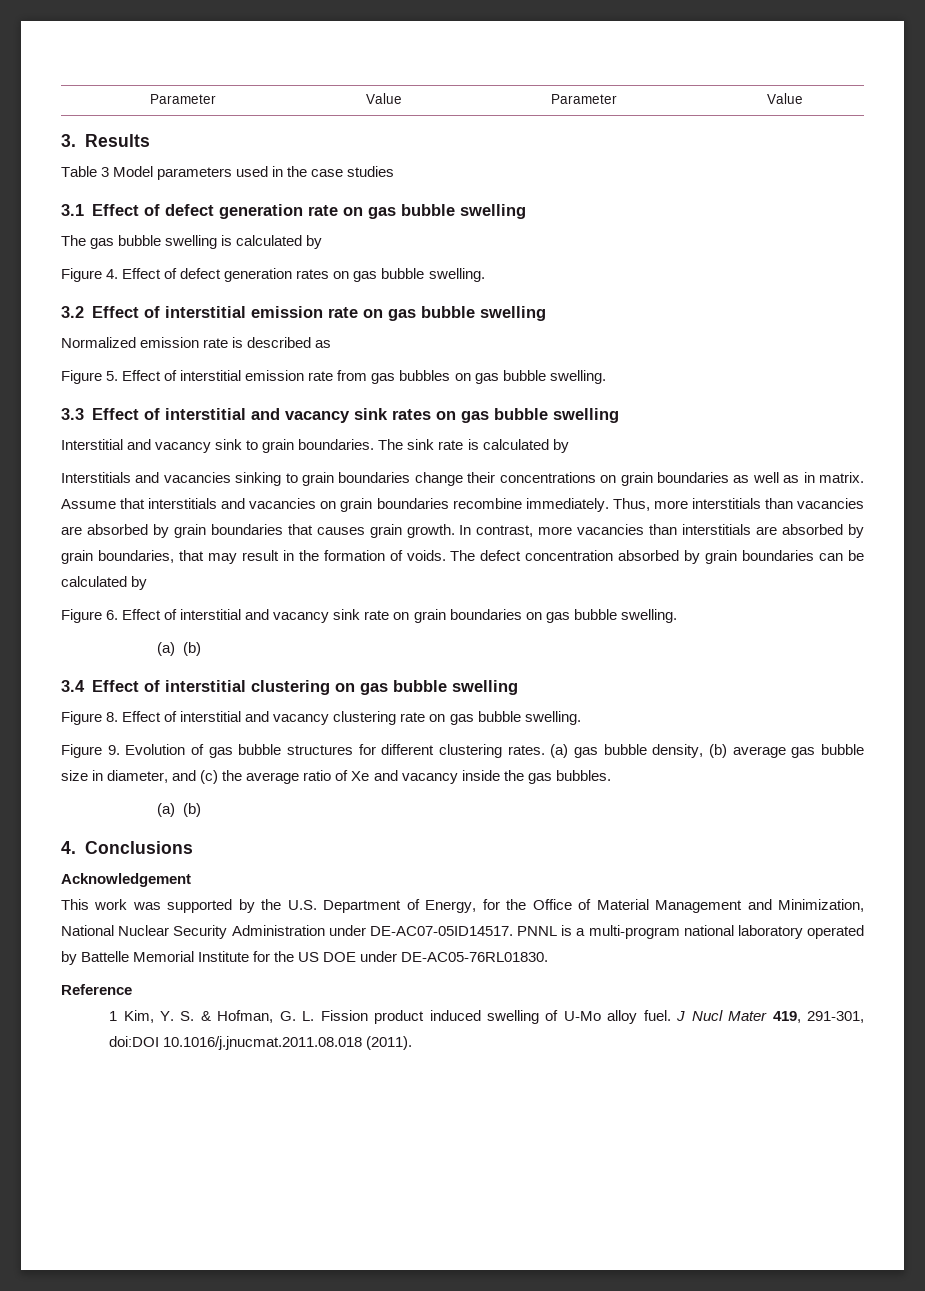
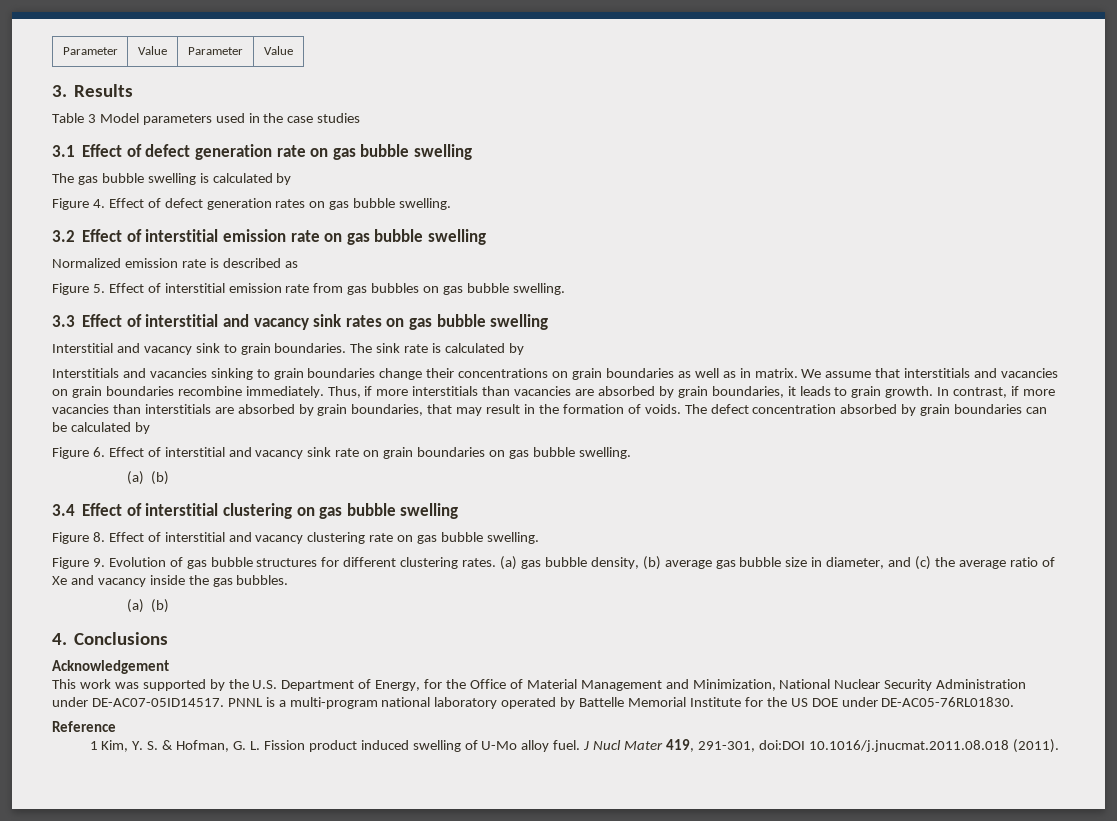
- Assume that interstitials and vacancies on grain boundaries recombine immediately.
+ We assume that interstitials and vacancies on grain boundaries recombine immediately.
- Thus, more interstitials than vacancies are absorbed by grain boundaries that causes grain growth.
+ Thus, if more interstitials than vacancies are absorbed by grain boundaries, it leads to grain growth.
- In contrast, more vacancies than interstitials are absorbed by grain boundaries, that may result in the formation of voids.
+ In contrast, if more vacancies than interstitials are absorbed by grain boundaries, that may result in the formation of voids.

